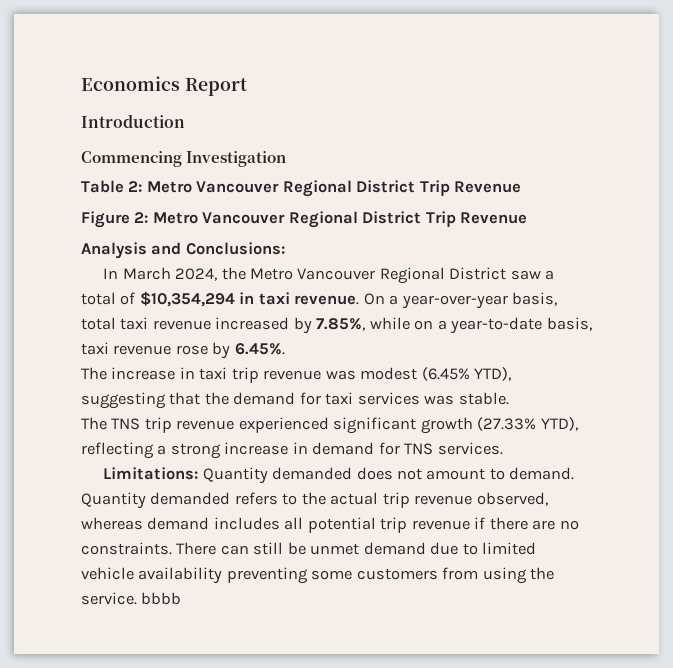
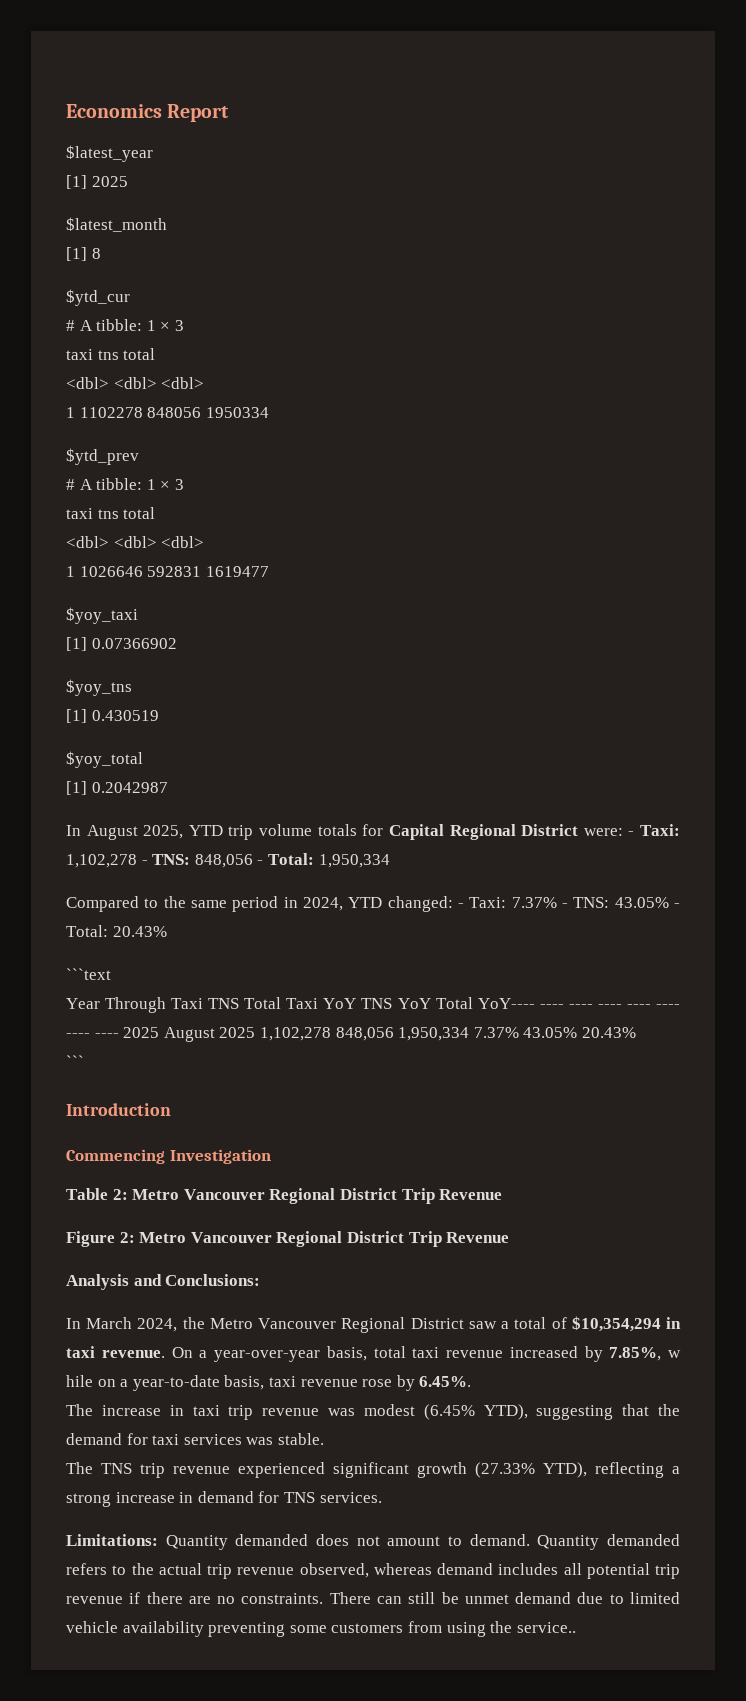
+ $latest_year
+ [1] 2025
+ $latest_month
+ [1] 8
+ $ytd_cur
+ # A tibble: 1 × 3
+ taxi tns total
+ <dbl> <dbl> <dbl>
+ 1 1102278 848056 1950334
+ $ytd_prev
+ # A tibble: 1 × 3
+ taxi tns total
+ <dbl> <dbl> <dbl>
+ 1 1026646 592831 1619477
+ $yoy_taxi
+ [1] 0.07366902
+ $yoy_tns
+ [1] 0.430519
+ $yoy_total
+ [1] 0.2042987
+ In August 2025, YTD trip volume totals for Capital Regional District were: - Taxi: 1,102,278 - TNS: 848,056 - Total: 1,950,334
+ Compared to the same period in 2024, YTD changed: - Taxi: 7.37% - TNS: 43.05% - Total: 20.43%
+ ```text
+ Year Through Taxi TNS Total Taxi YoY TNS YoY Total YoY---- ---- ---- ---- ---- ---- ---- ---- 2025 August 2025 1,102,278 848,056 1,950,334 7.37% 43.05% 20.43%
+ ```
- On a year-over-year basis, total taxi revenue increased by 7.85%, while on a year-to-date basis, taxi revenue rose by 6.45%.
+ On a year-over-year basis, total taxi revenue increased by 7.85%, w hile on a year-to-date basis, taxi revenue rose by 6.45%.
- There can still be unmet demand due to limited vehicle availability preventing some customers from using the service. bbbb
+ There can still be unmet demand due to limited vehicle availability preventing some customers from using the service..

